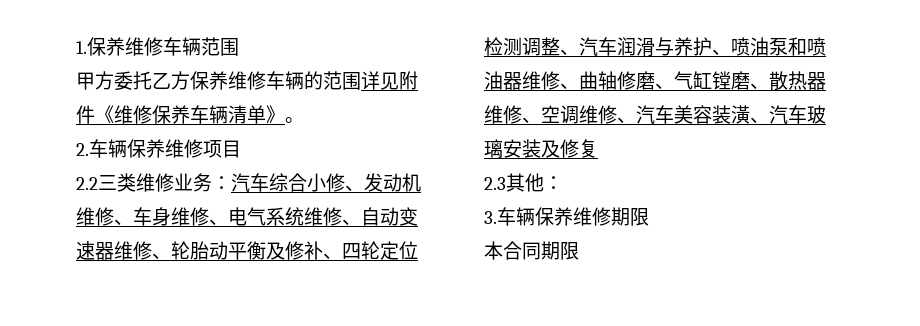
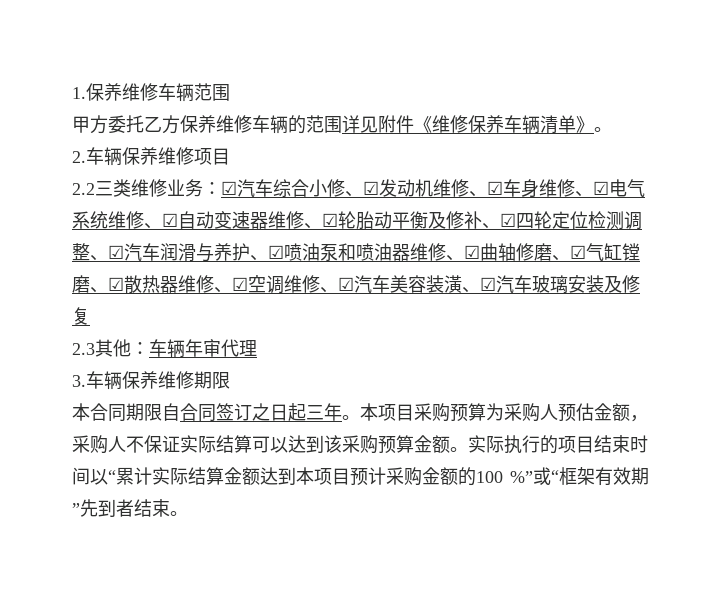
- 2.2三类维修业务：汽车综合小修、发动机维修、车身维修、电气系统维修、自动变速器维修、轮胎动平衡及修补、四轮定位检测调整、汽车润滑与养护、喷油泵和喷油器维修、曲轴修磨、气缸镗磨、散热器维修、空调维修、汽车美容装潢、汽车玻璃安装及修复
+ 2.2三类维修业务：☑汽车综合小修、☑发动机维修、☑车身维修、☑电气系统维修、☑自动变速器维修、☑轮胎动平衡及修补、☑四轮定位检测调整、☑汽车润滑与养护、☑喷油泵和喷油器维修、☑曲轴修磨、☑气缸镗磨、☑散热器维修、☑空调维修、☑汽车美容装潢、☑汽车玻璃安装及修复
- 2.3其他：
+ 2.3其他：车辆年审代理
- 本合同期限
+ 本合同期限自合同签订之日起三年。本项目采购预算为采购人预估金额，采购人不保证实际结算可以达到该采购预算金额。实际执行的项目结束时间以“累计实际结算金额达到本项目预计采购金额的100 %”或“框架有效期”先到者结束。

